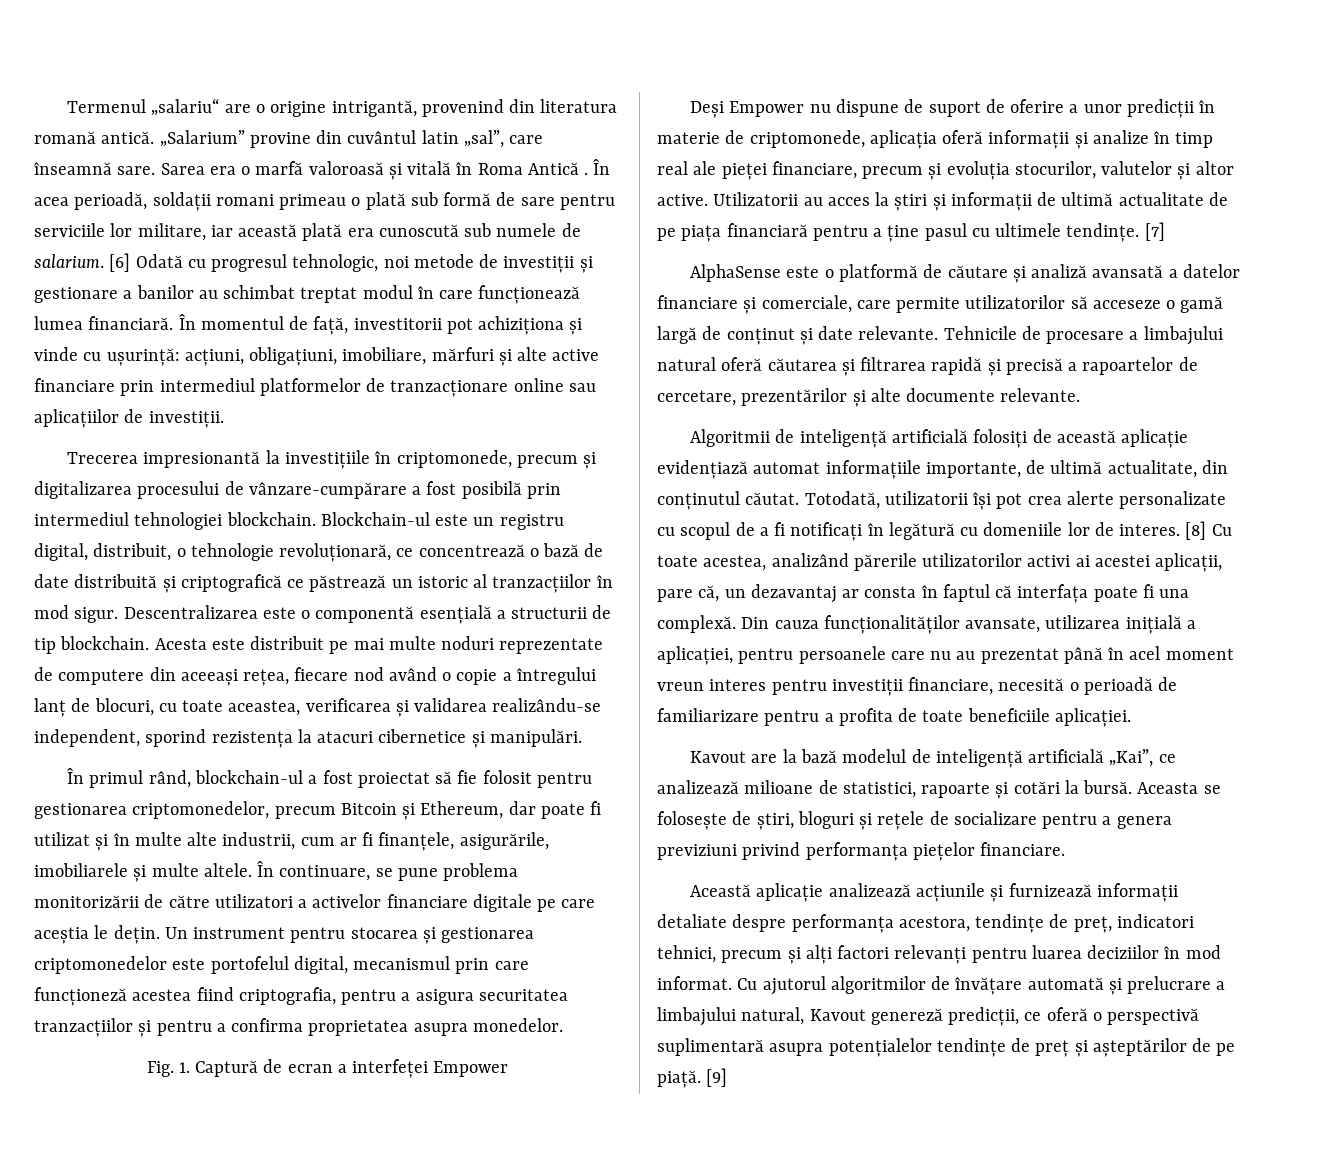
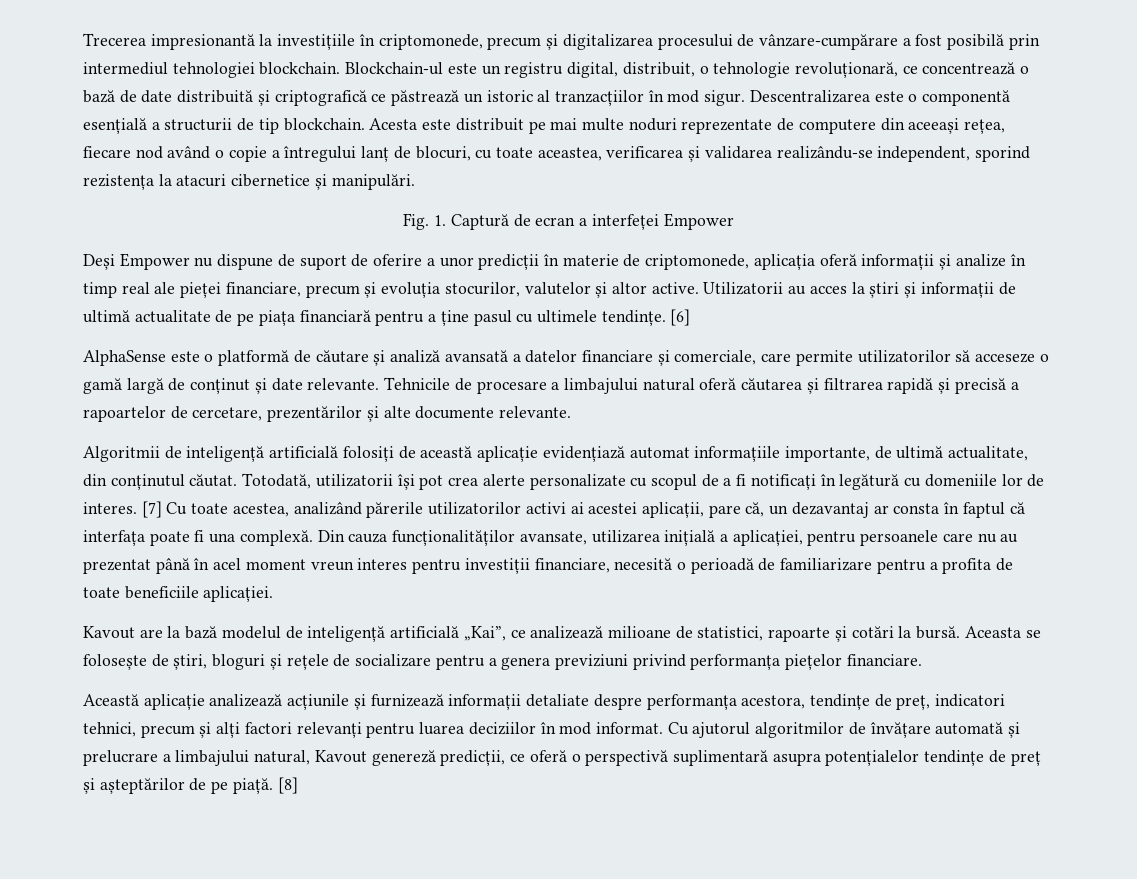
- Termenul „salariu“ are o origine intrigantă, provenind din literatura romană antică. „Salarium” provine din cuvântul latin „sal”, care înseamnă sare. Sarea era o marfă valoroasă și vitală în Roma Antică . În acea perioadă, soldații romani primeau o plată sub formă de sare pentru serviciile lor militare, iar această plată era cunoscută sub numele de salarium. [6] Odată cu progresul tehnologic, noi metode de investiții și gestionare a banilor au schimbat treptat modul în care funcționează lumea financiară. În momentul de față, investitorii pot achiziționa și vinde cu ușurință: acțiuni, obligațiuni, imobiliare, mărfuri și alte active financiare prin intermediul platformelor de tranzacționare online sau aplicațiilor de investiții.
- În primul rând, blockchain-ul a fost proiectat să fie folosit pentru gestionarea criptomonedelor, precum Bitcoin și Ethereum, dar poate fi utilizat și în multe alte industrii, cum ar fi finanțele, asigurările, imobiliarele și multe altele. În continuare, se pune problema monitorizării de către utilizatori a activelor financiare digitale pe care aceștia le dețin. Un instrument pentru stocarea și gestionarea criptomonedelor este portofelul digital, mecanismul prin care funcționeză acestea fiind criptografia, pentru a asigura securitatea tranzacțiilor și pentru a confirma proprietatea asupra monedelor.
- [7]
+ [6]
- [8] Cu toate acestea, analizând părerile utilizatorilor activi ai acestei aplicații, pare că, un dezavantaj ar consta în faptul că interfața poate fi una complexă.
+ [7] Cu toate acestea, analizând părerile utilizatorilor activi ai acestei aplicații, pare că, un dezavantaj ar consta în faptul că interfața poate fi una complexă.
- [9]
+ [8]

